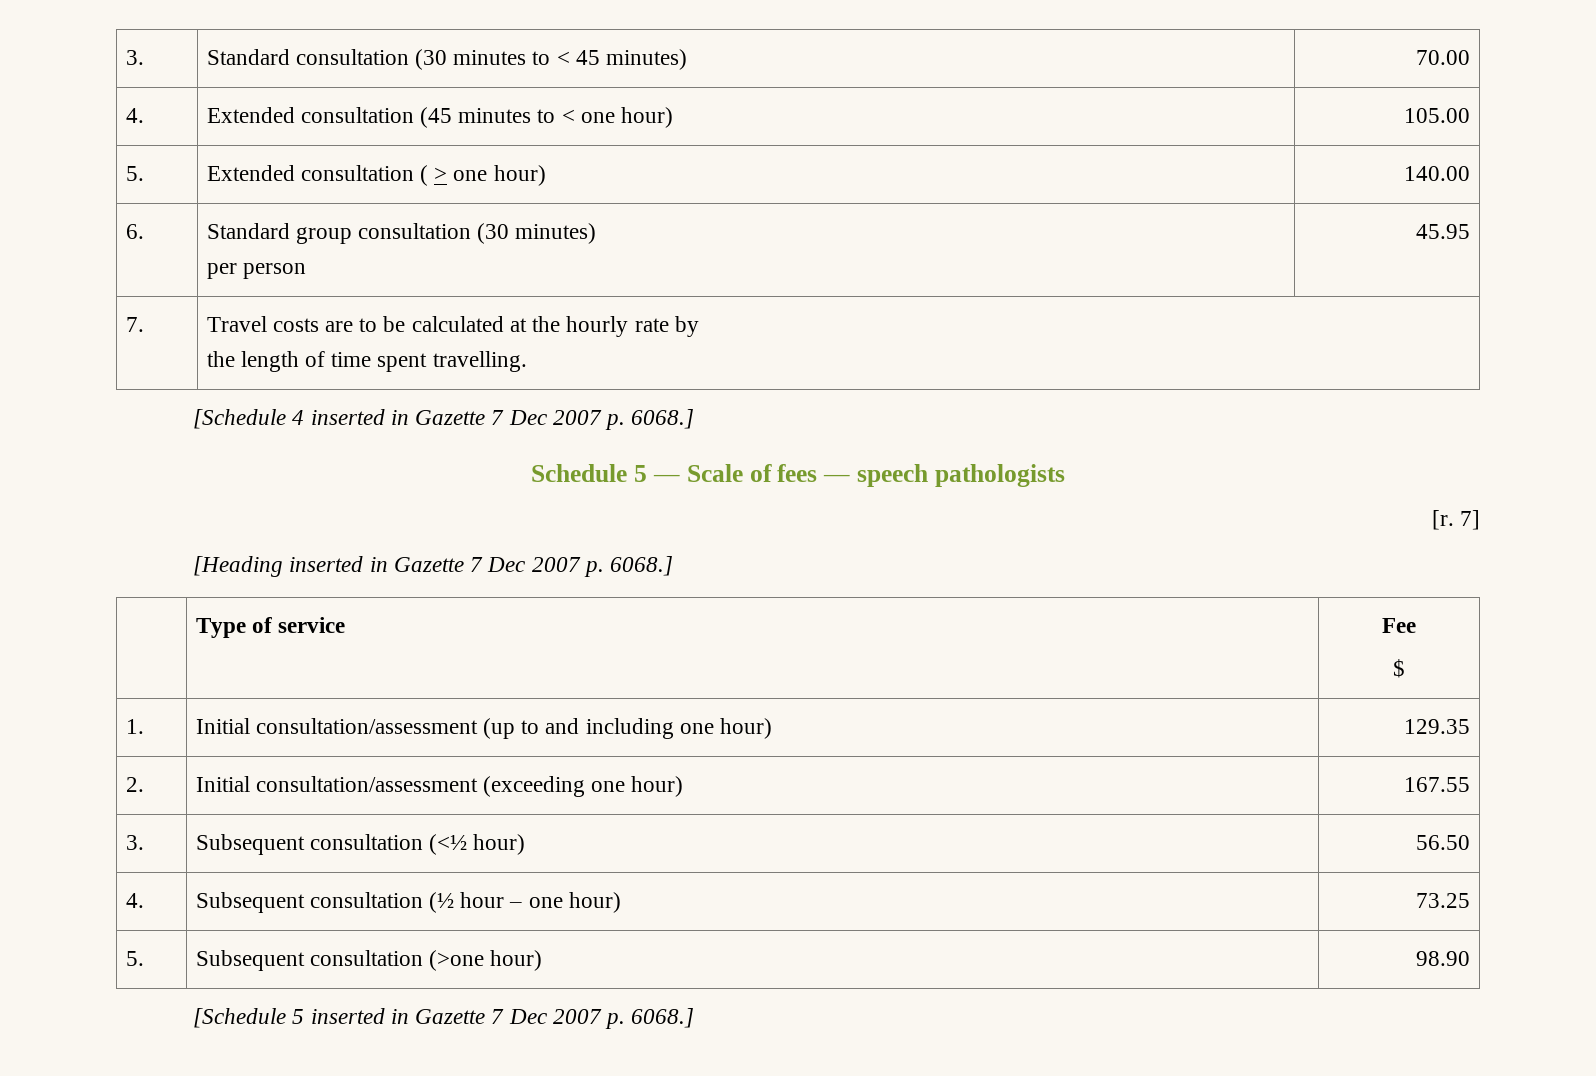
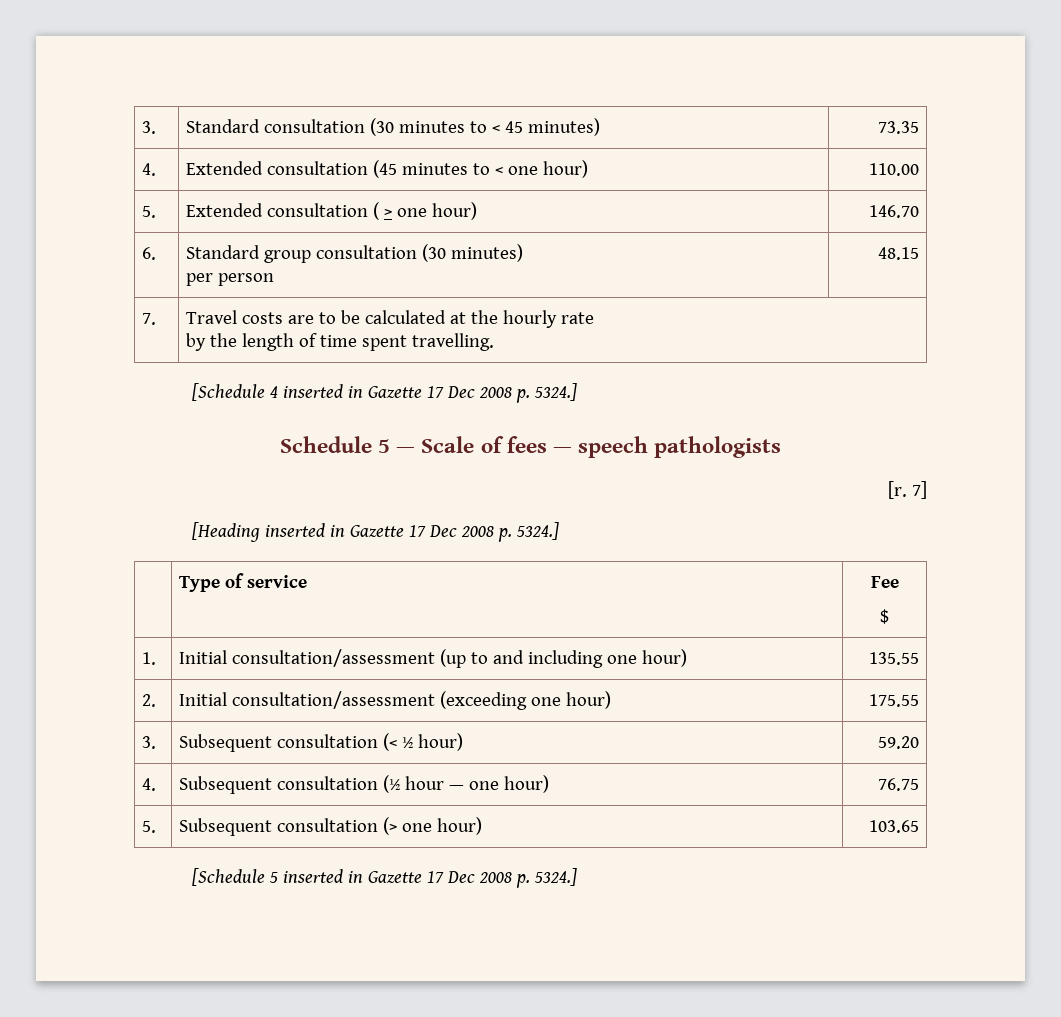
- 3. | Standard consultation (30 minutes to < 45 minutes) | 70.00
+ 3. | Standard consultation (30 minutes to < 45 minutes) | 73.35
- 4. | Extended consultation (45 minutes to < one hour) | 105.00
+ 4. | Extended consultation (45 minutes to < one hour) | 110.00
- 5. | Extended consultation ( > one hour) | 140.00
+ 5. | Extended consultation ( > one hour) | 146.70
  6. | Standard group consultation (30 minutes)
- per person | 45.95
+ per person | 48.15
- 7. | Travel costs are to be calculated at the hourly rate by
- the length of time spent travelling.
+ 7. | Travel costs are to be calculated at the hourly rate
+ by the length of time spent travelling.
- [Schedule 4 inserted in Gazette 7 Dec 2007 p. 6068.]
+ [Schedule 4 inserted in Gazette 17 Dec 2008 p. 5324.]
- [Heading inserted in Gazette 7 Dec 2007 p. 6068.]
+ [Heading inserted in Gazette 17 Dec 2008 p. 5324.]
- 1. | Initial consultation/assessment (up to and including one hour) | 129.35
+ 1. | Initial consultation/assessment (up to and including one hour) | 135.55
- 2. | Initial consultation/assessment (exceeding one hour) | 167.55
+ 2. | Initial consultation/assessment (exceeding one hour) | 175.55
- 3. | Subsequent consultation (<½ hour) | 56.50
+ 3. | Subsequent consultation (< ½ hour) | 59.20
- 4. | Subsequent consultation (½ hour – one hour) | 73.25
+ 4. | Subsequent consultation (½ hour — one hour) | 76.75
- 5. | Subsequent consultation (>one hour) | 98.90
+ 5. | Subsequent consultation (> one hour) | 103.65
- [Schedule 5 inserted in Gazette 7 Dec 2007 p. 6068.]
+ [Schedule 5 inserted in Gazette 17 Dec 2008 p. 5324.]

